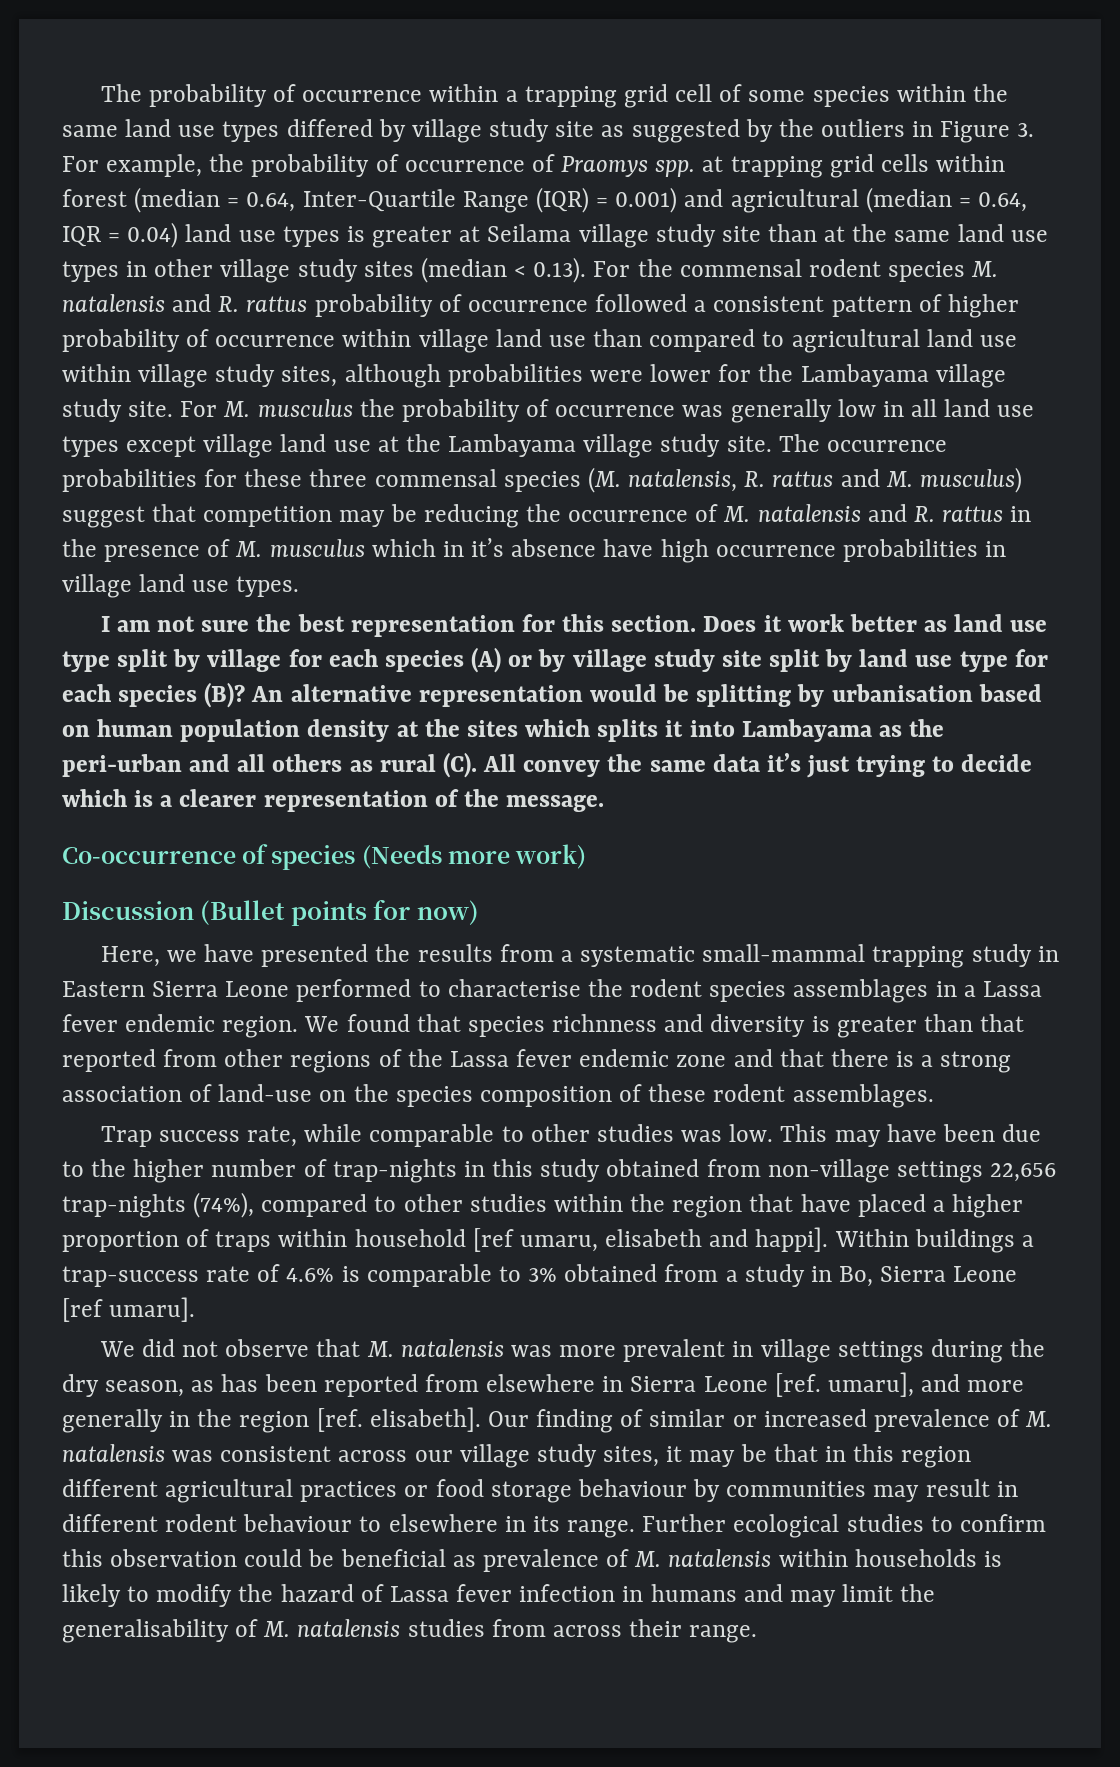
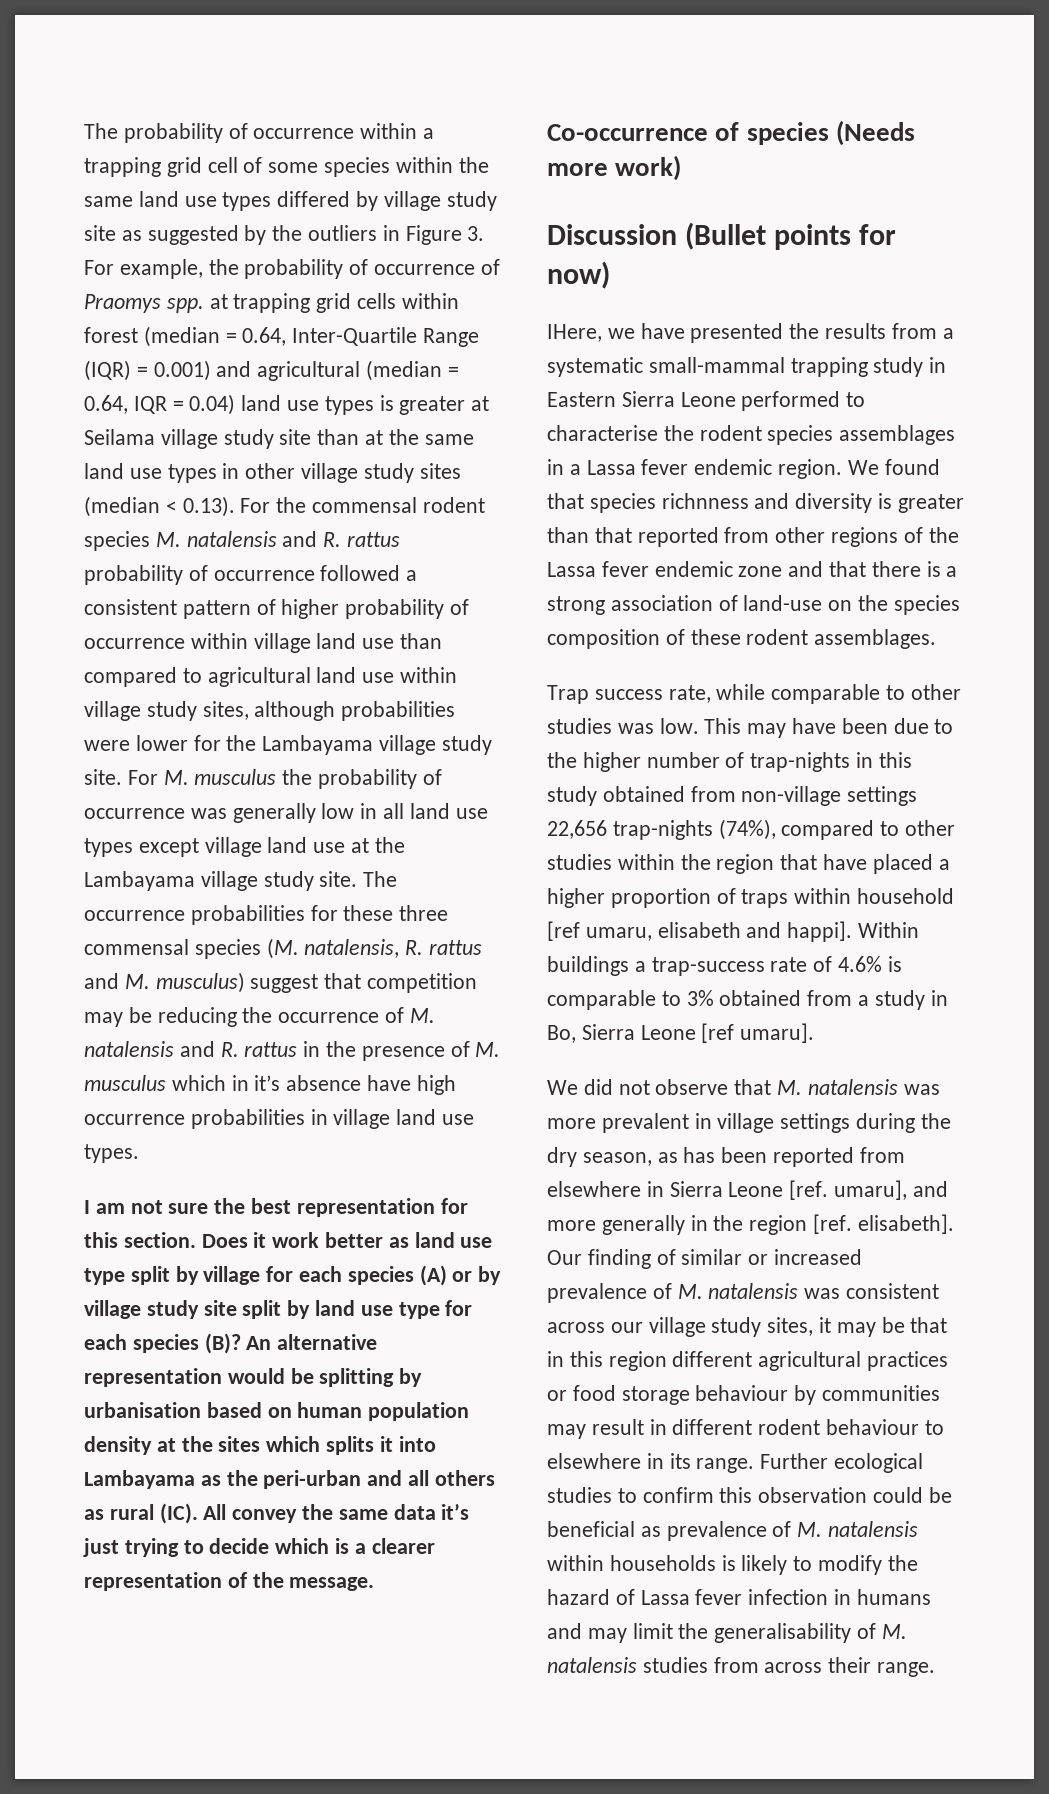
- An alternative representation would be splitting by urbanisation based on human population density at the sites which splits it into Lambayama as the peri-urban and all others as rural (C). All convey the same data it’s just trying to decide which is a clearer representation of the message.
+ An alternative representation would be splitting by urbanisation based on human population density at the sites which splits it into Lambayama as the peri-urban and all others as rural (IC). All convey the same data it’s just trying to decide which is a clearer representation of the message.
- Here, we have presented the results from a systematic small-mammal trapping study in Eastern Sierra Leone performed to characterise the rodent species assemblages in a Lassa fever endemic region.
+ IHere, we have presented the results from a systematic small-mammal trapping study in Eastern Sierra Leone performed to characterise the rodent species assemblages in a Lassa fever endemic region.

